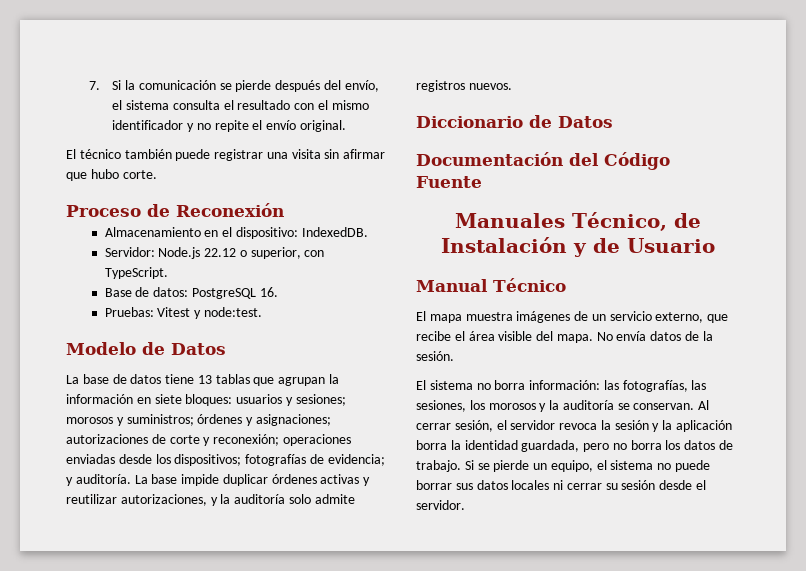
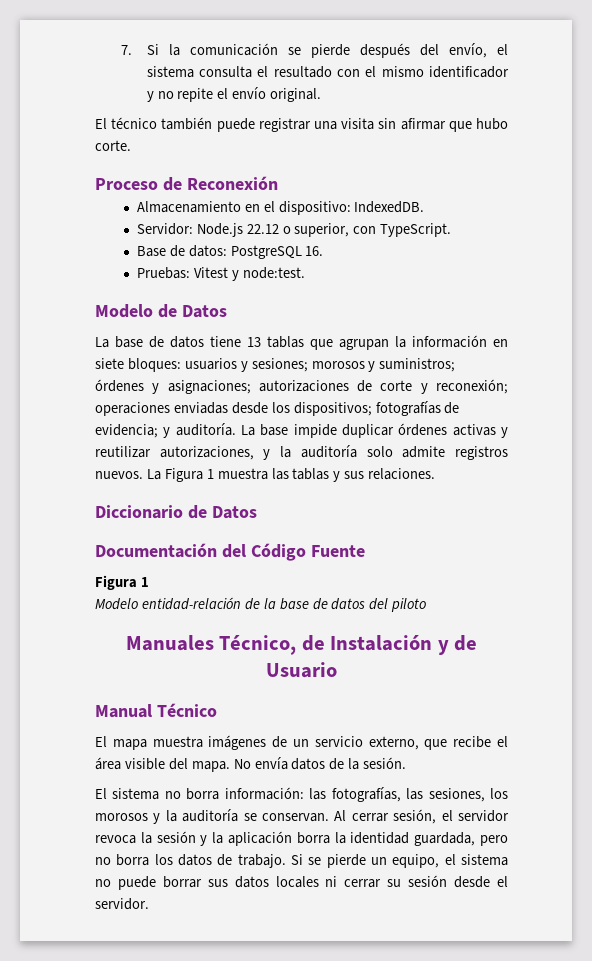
+ La Figura 1 muestra las tablas y sus relaciones.
  Documentación del Código Fuente
+ Figura 1
+ Modelo entidad-relación de la base de datos del piloto

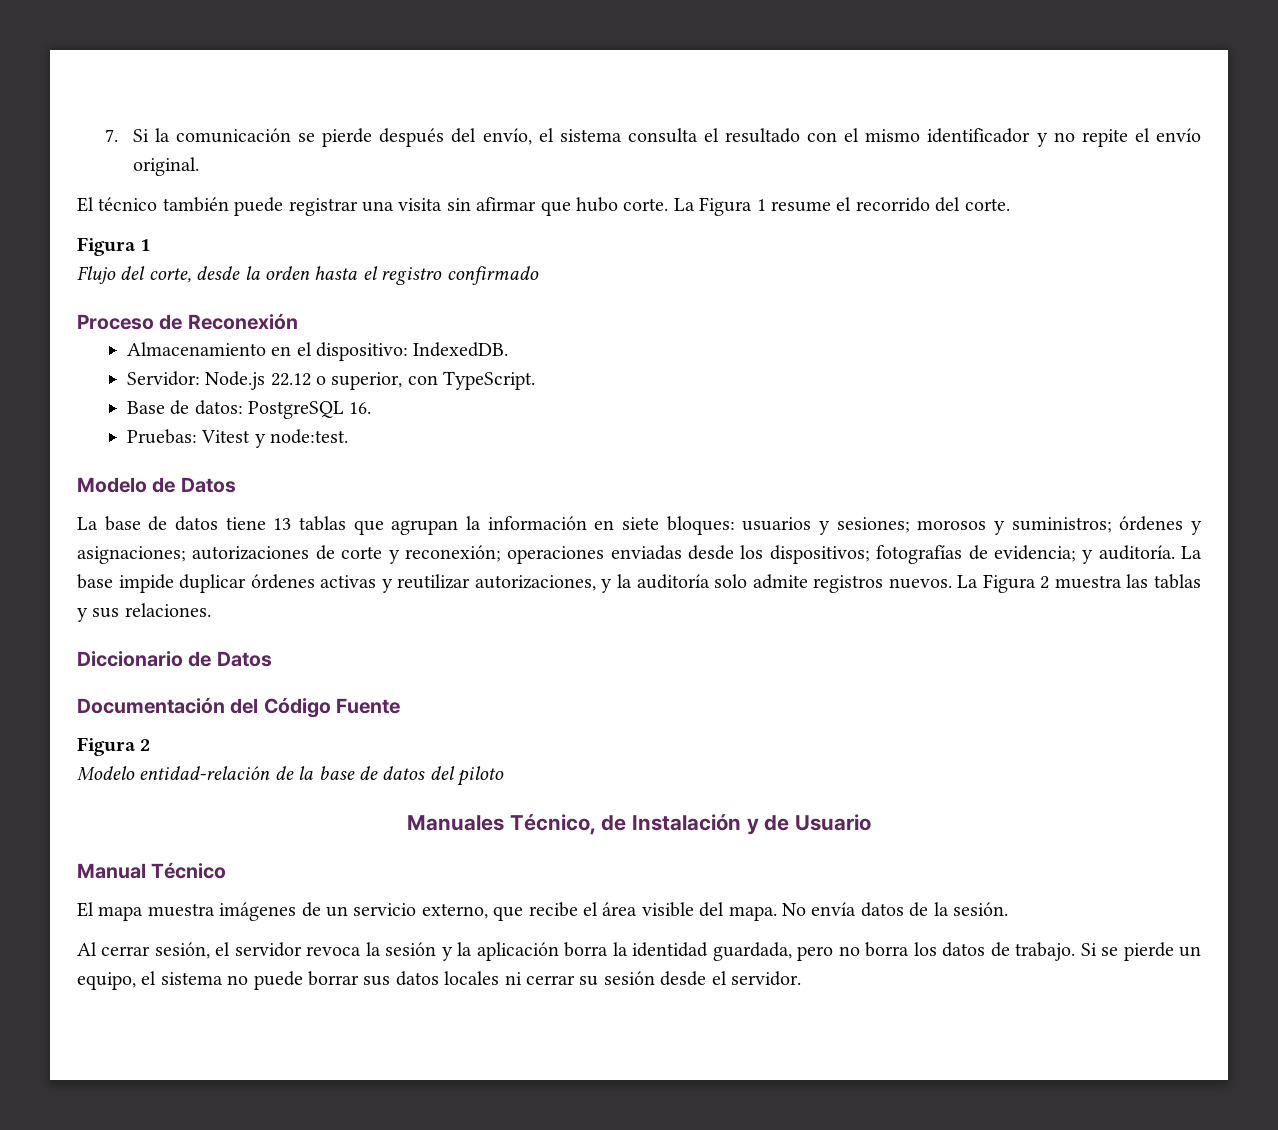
+ La Figura 1 resume el recorrido del corte.
+ Figura 1
+ Flujo del corte, desde la orden hasta el registro confirmado
- La Figura 1 muestra las tablas y sus relaciones.
+ La Figura 2 muestra las tablas y sus relaciones.
  Documentación del Código Fuente
- Figura 1
+ Figura 2
- El sistema no borra información: las fotografías, las sesiones, los morosos y la auditoría se conservan.

